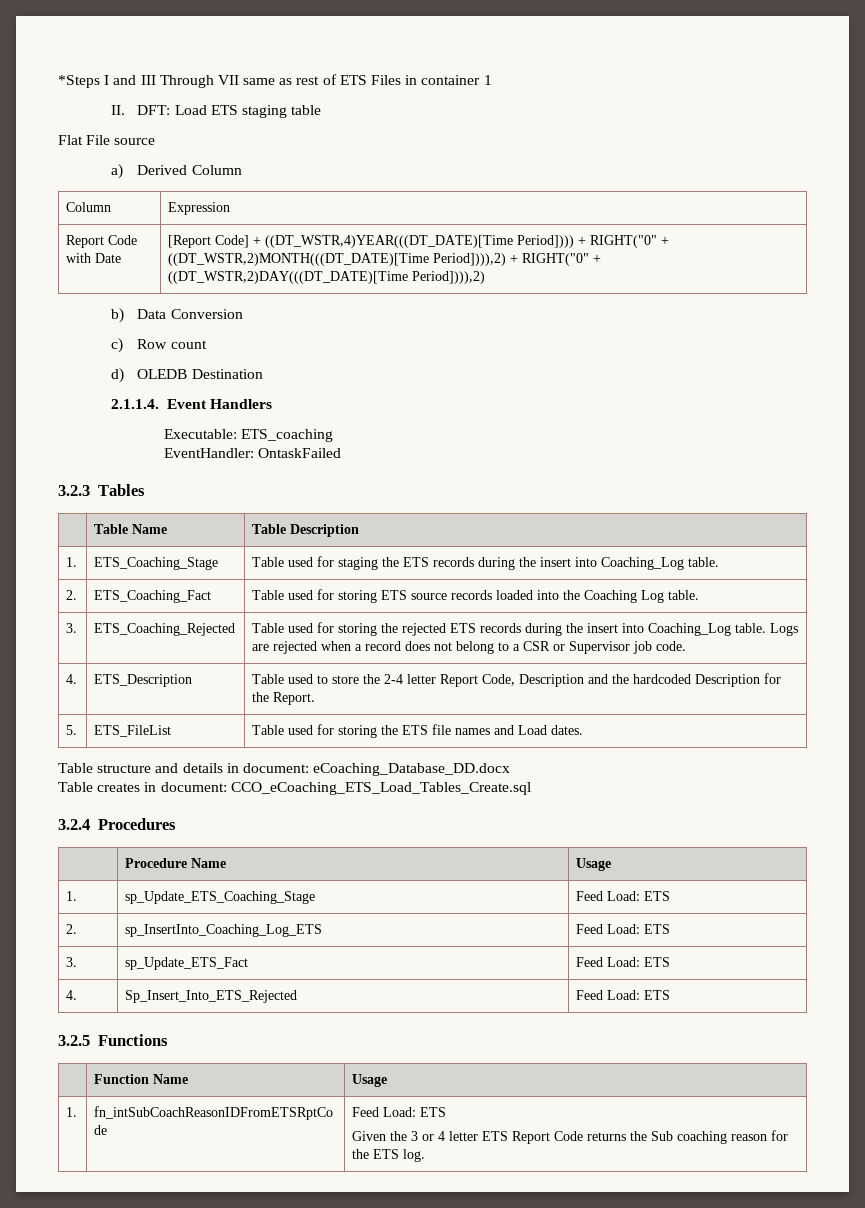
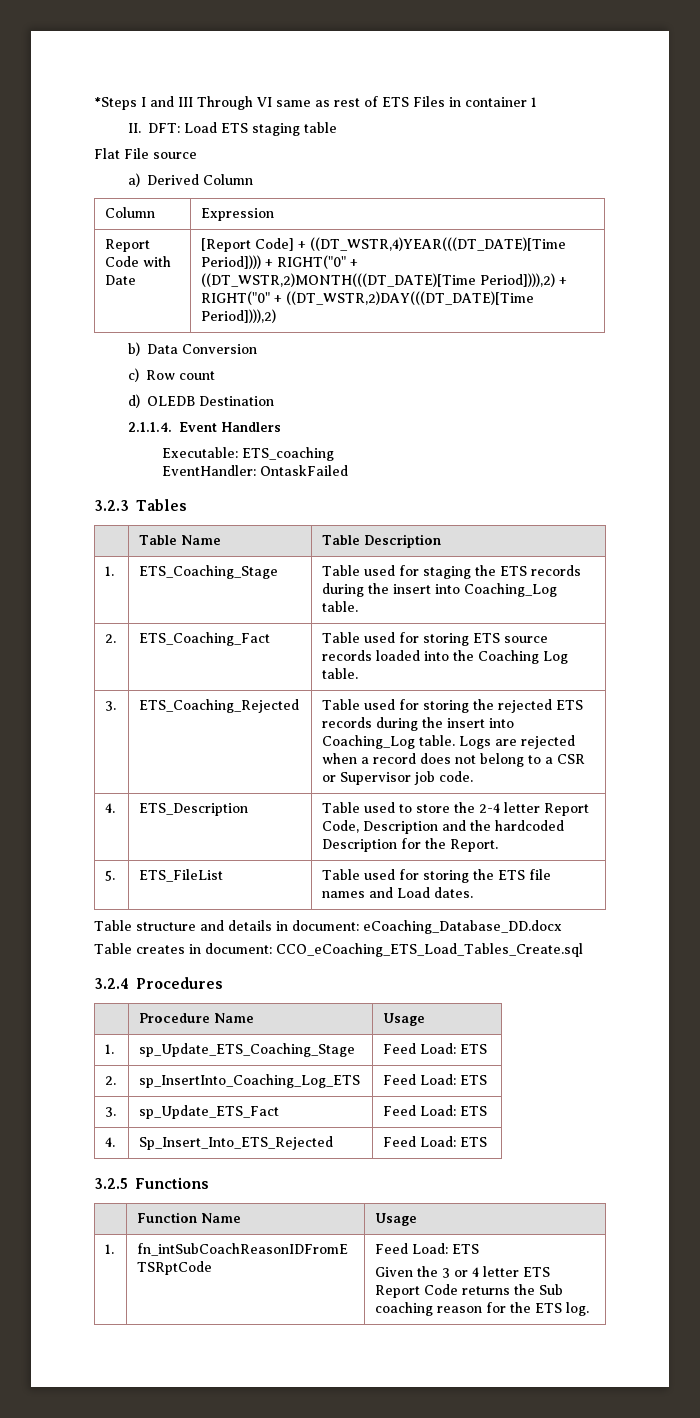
- *Steps I and III Through VII same as rest of ETS Files in container 1
+ *Steps I and III Through VI same as rest of ETS Files in container 1

